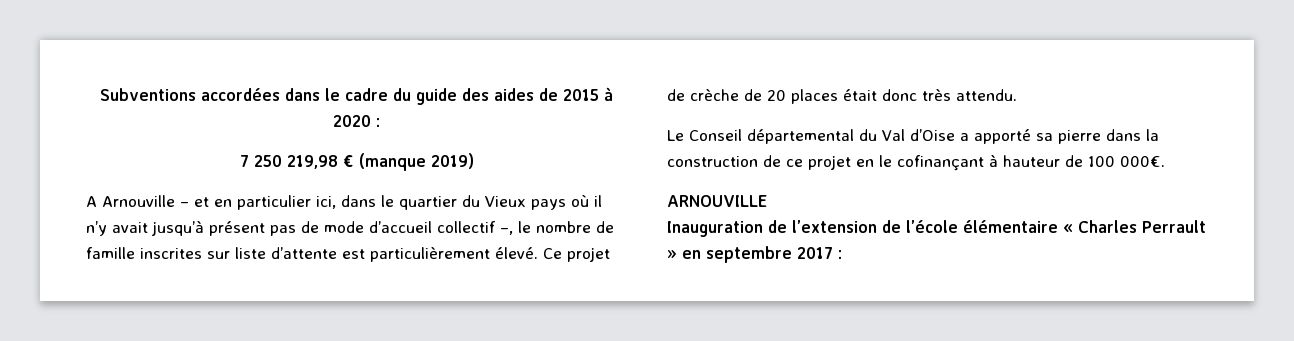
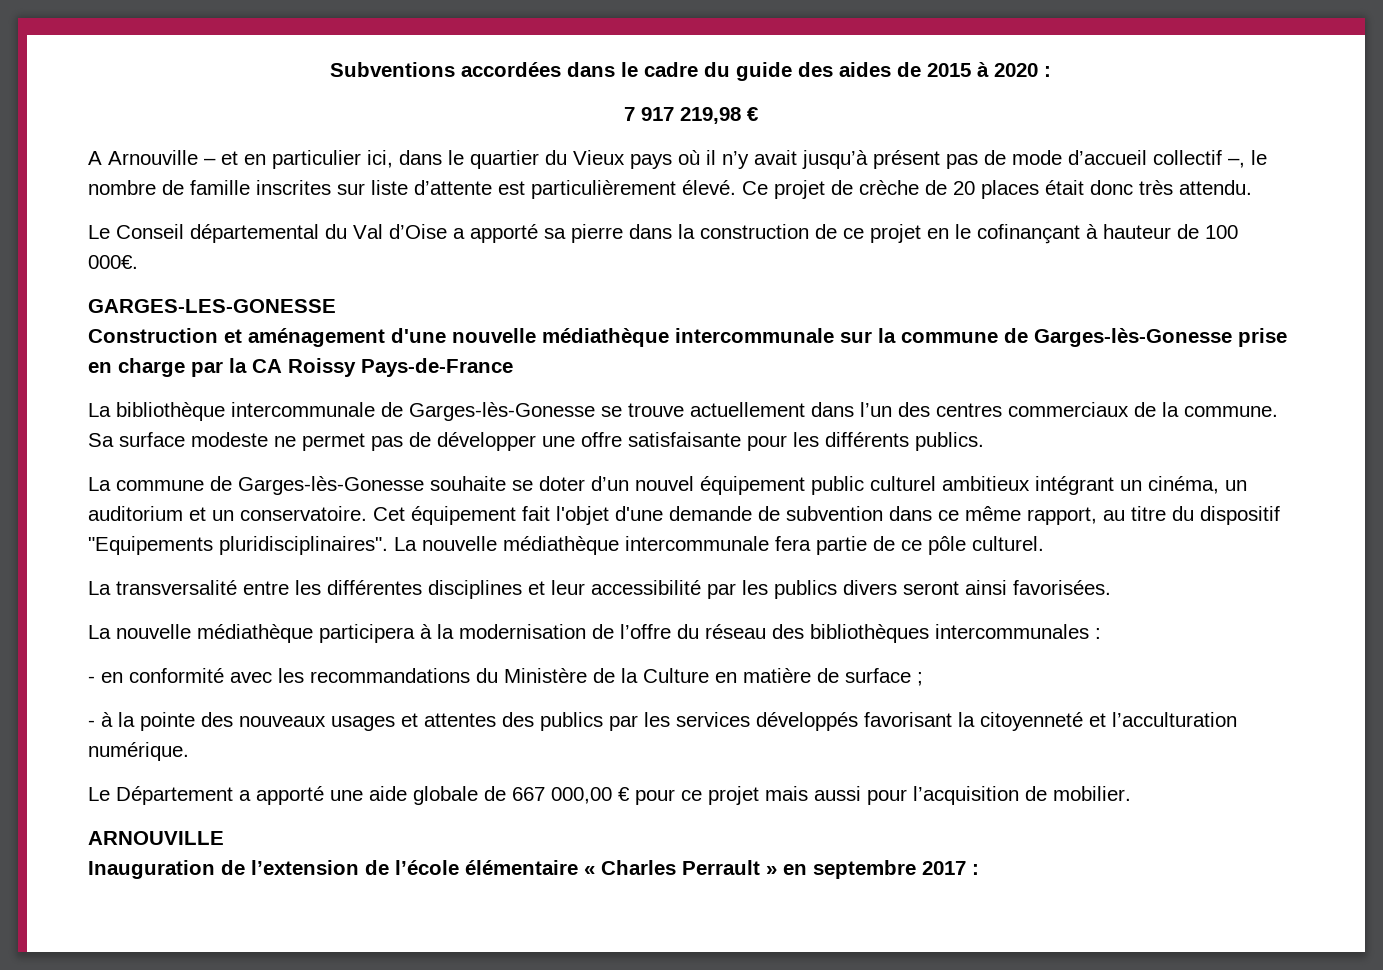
- 7 250 219,98 € (manque 2019)
+ 7 917 219,98 €
+ GARGES-LES-GONESSE
+ Construction et aménagement d'une nouvelle médiathèque intercommunale sur la commune de Garges-lès-Gonesse prise en charge par la CA Roissy Pays-de-France
+ La bibliothèque intercommunale de Garges-lès-Gonesse se trouve actuellement dans l’un des centres commerciaux de la commune. Sa surface modeste ne permet pas de développer une offre satisfaisante pour les différents publics.
+ La commune de Garges-lès-Gonesse souhaite se doter d’un nouvel équipement public culturel ambitieux intégrant un cinéma, un auditorium et un conservatoire. Cet équipement fait l'objet d'une demande de subvention dans ce même rapport, au titre du dispositif "Equipements pluridisciplinaires". La nouvelle médiathèque intercommunale fera partie de ce pôle culturel.
+ La transversalité entre les différentes disciplines et leur accessibilité par les publics divers seront ainsi favorisées.
+ La nouvelle médiathèque participera à la modernisation de l’offre du réseau des bibliothèques intercommunales :
+ - en conformité avec les recommandations du Ministère de la Culture en matière de surface ;
+ - à la pointe des nouveaux usages et attentes des publics par les services développés favorisant la citoyenneté et l’acculturation numérique.
+ Le Département a apporté une aide globale de 667 000,00 € pour ce projet mais aussi pour l’acquisition de mobilier.

